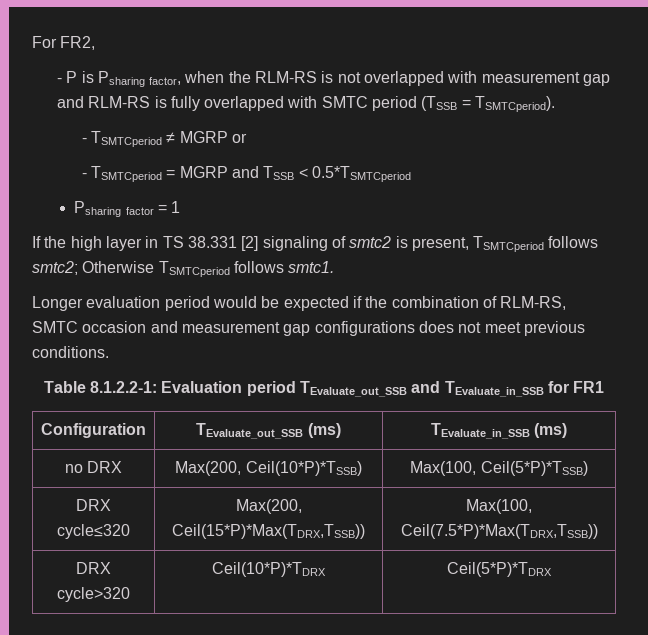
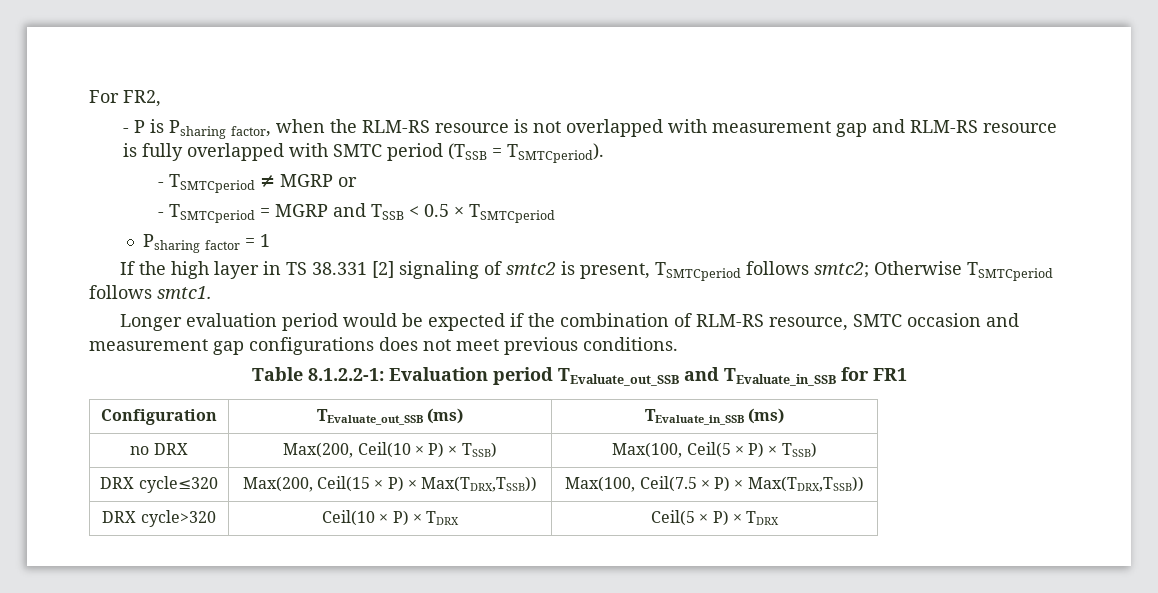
- - P is Psharing factor, when the RLM-RS is not overlapped with measurement gap and RLM-RS is fully overlapped with SMTC period (TSSB = TSMTCperiod).
+ - P is Psharing factor, when the RLM-RS resource is not overlapped with measurement gap and RLM-RS resource is fully overlapped with SMTC period (TSSB = TSMTCperiod).
- - TSMTCperiod = MGRP and TSSB < 0.5*TSMTCperiod
+ - TSMTCperiod = MGRP and TSSB < 0.5 × TSMTCperiod
- Longer evaluation period would be expected if the combination of RLM-RS, SMTC occasion and measurement gap configurations does not meet previous conditions.
+ Longer evaluation period would be expected if the combination of RLM-RS resource, SMTC occasion and measurement gap configurations does not meet previous conditions.
- no DRX | Max(200, Ceil(10*P)*TSSB) | Max(100, Ceil(5*P)*TSSB)
- DRX cycle≤320 | Max(200, Ceil(15*P)*Max(TDRX,TSSB)) | Max(100, Ceil(7.5*P)*Max(TDRX,TSSB))
- DRX cycle>320 | Ceil(10*P)*TDRX | Ceil(5*P)*TDRX
+ no DRX | Max(200, Ceil(10 × P) × TSSB) | Max(100, Ceil(5 × P) × TSSB)
+ DRX cycle≤320 | Max(200, Ceil(15 × P) × Max(TDRX,TSSB)) | Max(100, Ceil(7.5 × P) × Max(TDRX,TSSB))
+ DRX cycle>320 | Ceil(10 × P) × TDRX | Ceil(5 × P) × TDRX

